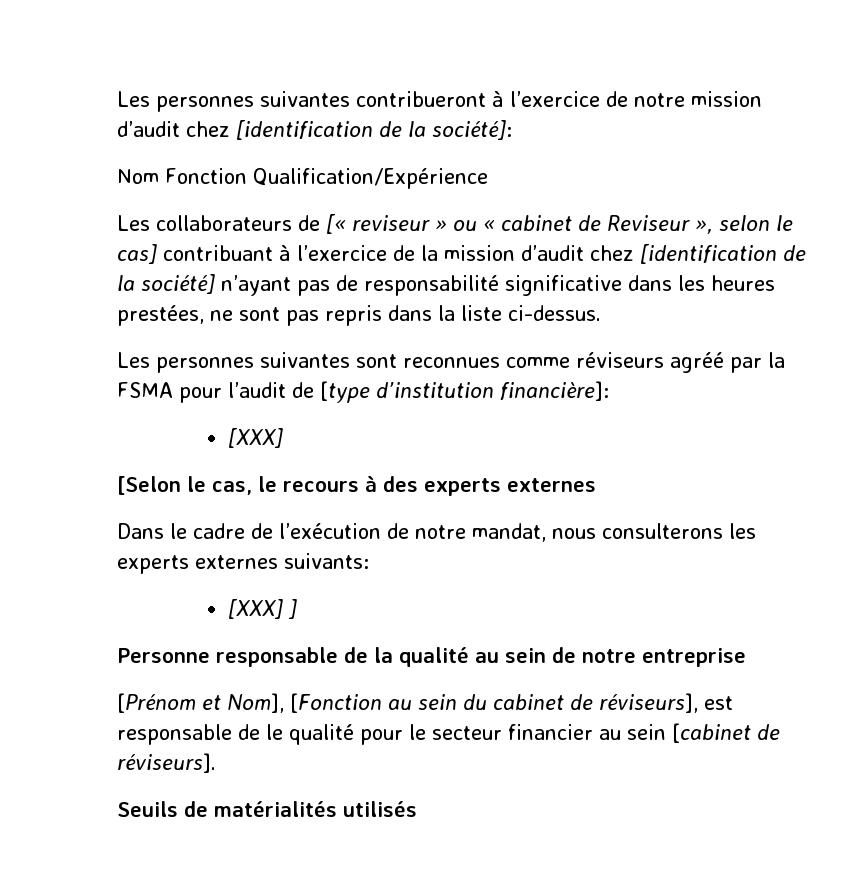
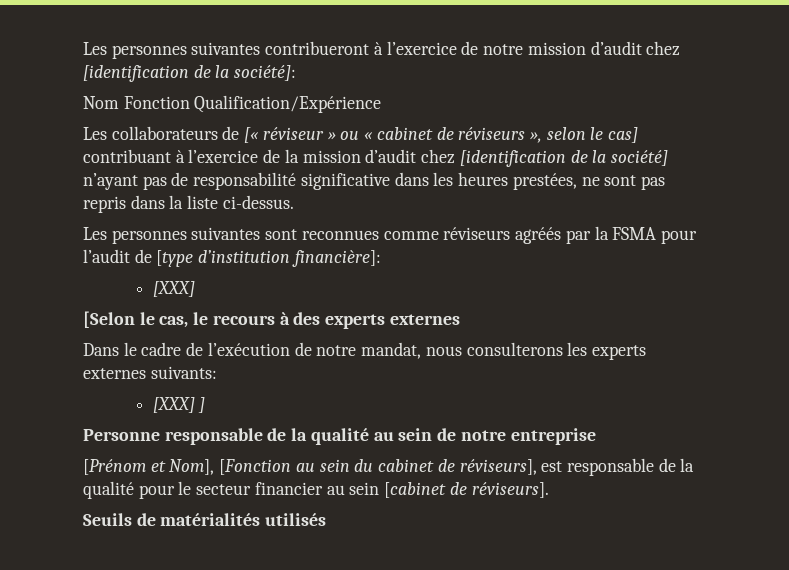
- Les collaborateurs de [« reviseur » ou « cabinet de Reviseur », selon le cas] contribuant à l’exercice de la mission d’audit chez [identification de la société] n’ayant pas de responsabilité significative dans les heures prestées, ne sont pas repris dans la liste ci-dessus.
+ Les collaborateurs de [« réviseur » ou « cabinet de réviseurs », selon le cas] contribuant à l’exercice de la mission d’audit chez [identification de la société] n’ayant pas de responsabilité significative dans les heures prestées, ne sont pas repris dans la liste ci-dessus.
- Les personnes suivantes sont reconnues comme réviseurs agréé par la FSMA pour l’audit de [type d’institution financière]:
+ Les personnes suivantes sont reconnues comme réviseurs agréés par la FSMA pour l’audit de [type d’institution financière]:
- [Prénom et Nom], [Fonction au sein du cabinet de réviseurs], est responsable de le qualité pour le secteur financier au sein [cabinet de réviseurs].
+ [Prénom et Nom], [Fonction au sein du cabinet de réviseurs], est responsable de la qualité pour le secteur financier au sein [cabinet de réviseurs].

